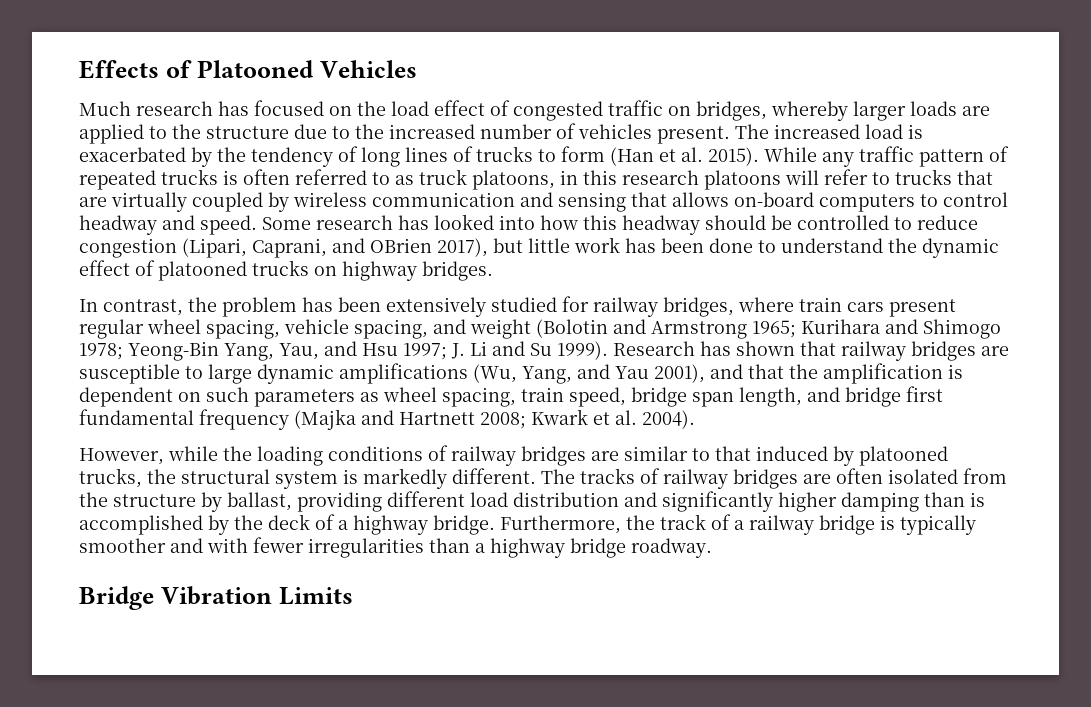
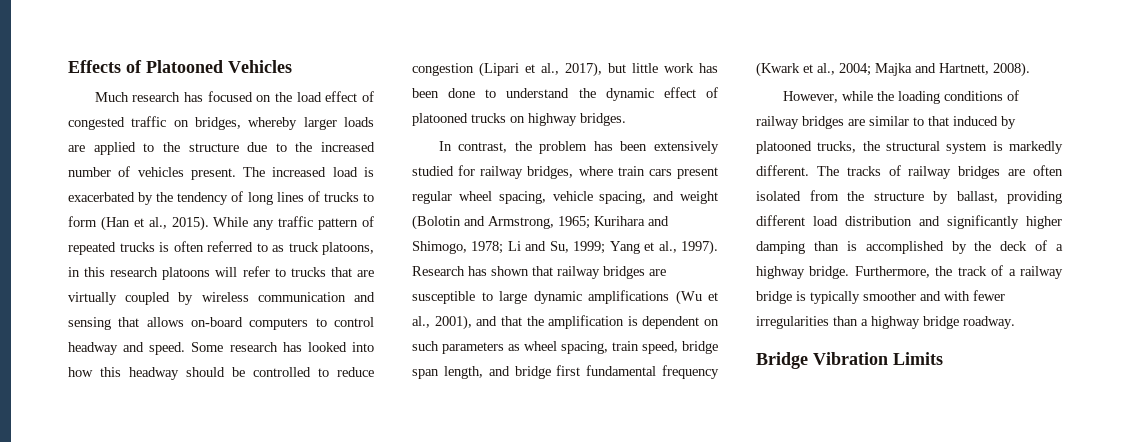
- The increased load is exacerbated by the tendency of long lines of trucks to form (Han et al. 2015).
+ The increased load is exacerbated by the tendency of long lines of trucks to form (Han et al., 2015).
- Some research has looked into how this headway should be controlled to reduce congestion (Lipari, Caprani, and OBrien 2017), but little work has been done to understand the dynamic effect of platooned trucks on highway bridges.
+ Some research has looked into how this headway should be controlled to reduce congestion (Lipari et al., 2017), but little work has been done to understand the dynamic effect of platooned trucks on highway bridges.
- In contrast, the problem has been extensively studied for railway bridges, where train cars present regular wheel spacing, vehicle spacing, and weight (Bolotin and Armstrong 1965; Kurihara and Shimogo 1978; Yeong-Bin Yang, Yau, and Hsu 1997; J. Li and Su 1999).
+ In contrast, the problem has been extensively studied for railway bridges, where train cars present regular wheel spacing, vehicle spacing, and weight (Bolotin and Armstrong, 1965; Kurihara and Shimogo, 1978; Li and Su, 1999; Yang et al., 1997).
- Research has shown that railway bridges are susceptible to large dynamic amplifications (Wu, Yang, and Yau 2001), and that the amplification is dependent on such parameters as wheel spacing, train speed, bridge span length, and bridge first fundamental frequency (Majka and Hartnett 2008; Kwark et al. 2004).
+ Research has shown that railway bridges are susceptible to large dynamic amplifications (Wu et al., 2001), and that the amplification is dependent on such parameters as wheel spacing, train speed, bridge span length, and bridge first fundamental frequency (Kwark et al., 2004; Majka and Hartnett, 2008).

